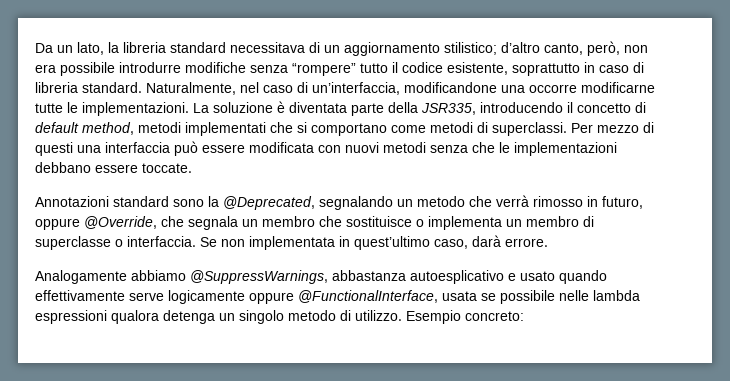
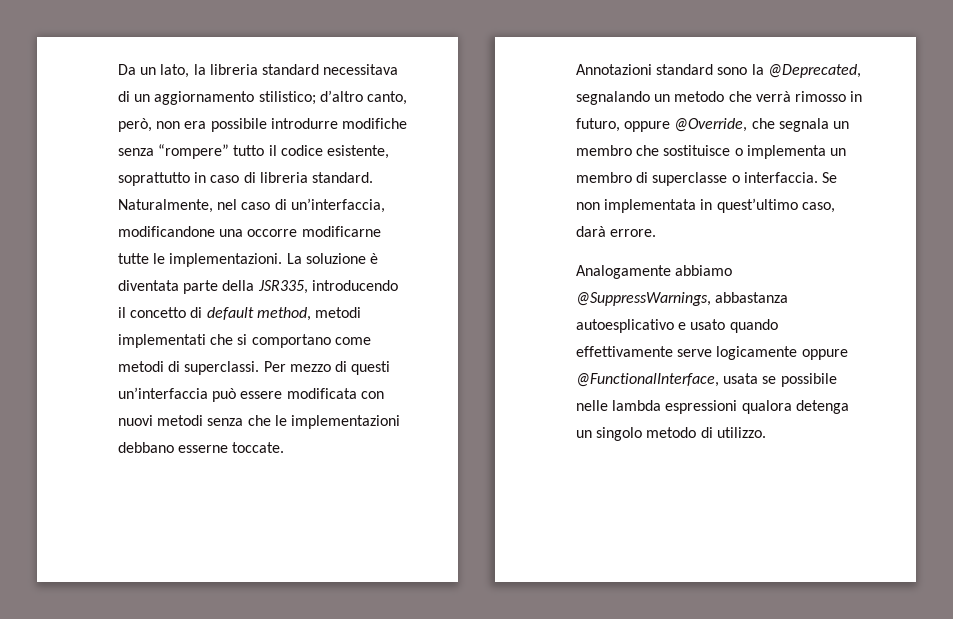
- Per mezzo di questi una interfaccia può essere modificata con nuovi metodi senza che le implementazioni debbano essere toccate.
+ Per mezzo di questi un’interfaccia può essere modificata con nuovi metodi senza che le implementazioni debbano esserne toccate.
- Esempio concreto:

